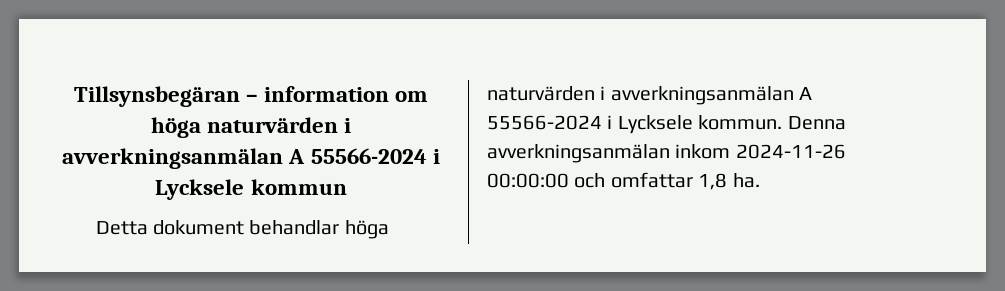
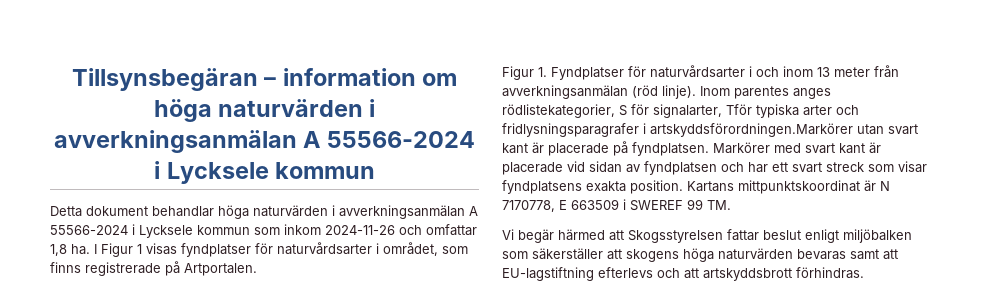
- Detta dokument behandlar höga naturvärden i avverkningsanmälan A 55566-2024 i Lycksele kommun. Denna avverkningsanmälan inkom 2024-11-26 00:00:00 och omfattar 1,8 ha.
+ Detta dokument behandlar höga naturvärden i avverkningsanmälan A 55566-2024 i Lycksele kommun som inkom 2024-11-26 och omfattar 1,8 ha.
+ I Figur 1 visas fyndplatser för naturvårdsarter i området, som finns registrerade på Artportalen.
+ Figur 1. Fyndplatser för naturvårdsarter i och inom 13 meter från avverkningsanmälan (röd linje). Inom parentes anges rödlistekategorier, S för signalarter, Tför typiska arter och fridlysningsparagrafer i artskyddsförordningen.Markörer utan svart kant är placerade på fyndplatsen. Markörer med svart kant är placerade vid sidan av fyndplatsen och har ett svart streck som visar fyndplatsens exakta position. Kartans mittpunktskoordinat är N 7170778, E 663509 i SWEREF 99 TM.
+ Vi begär härmed att Skogsstyrelsen fattar beslut enligt miljöbalken som säkerställer att skogens höga naturvärden bevaras samt att EU-lagstiftning efterlevs och att artskyddsbrott förhindras.

